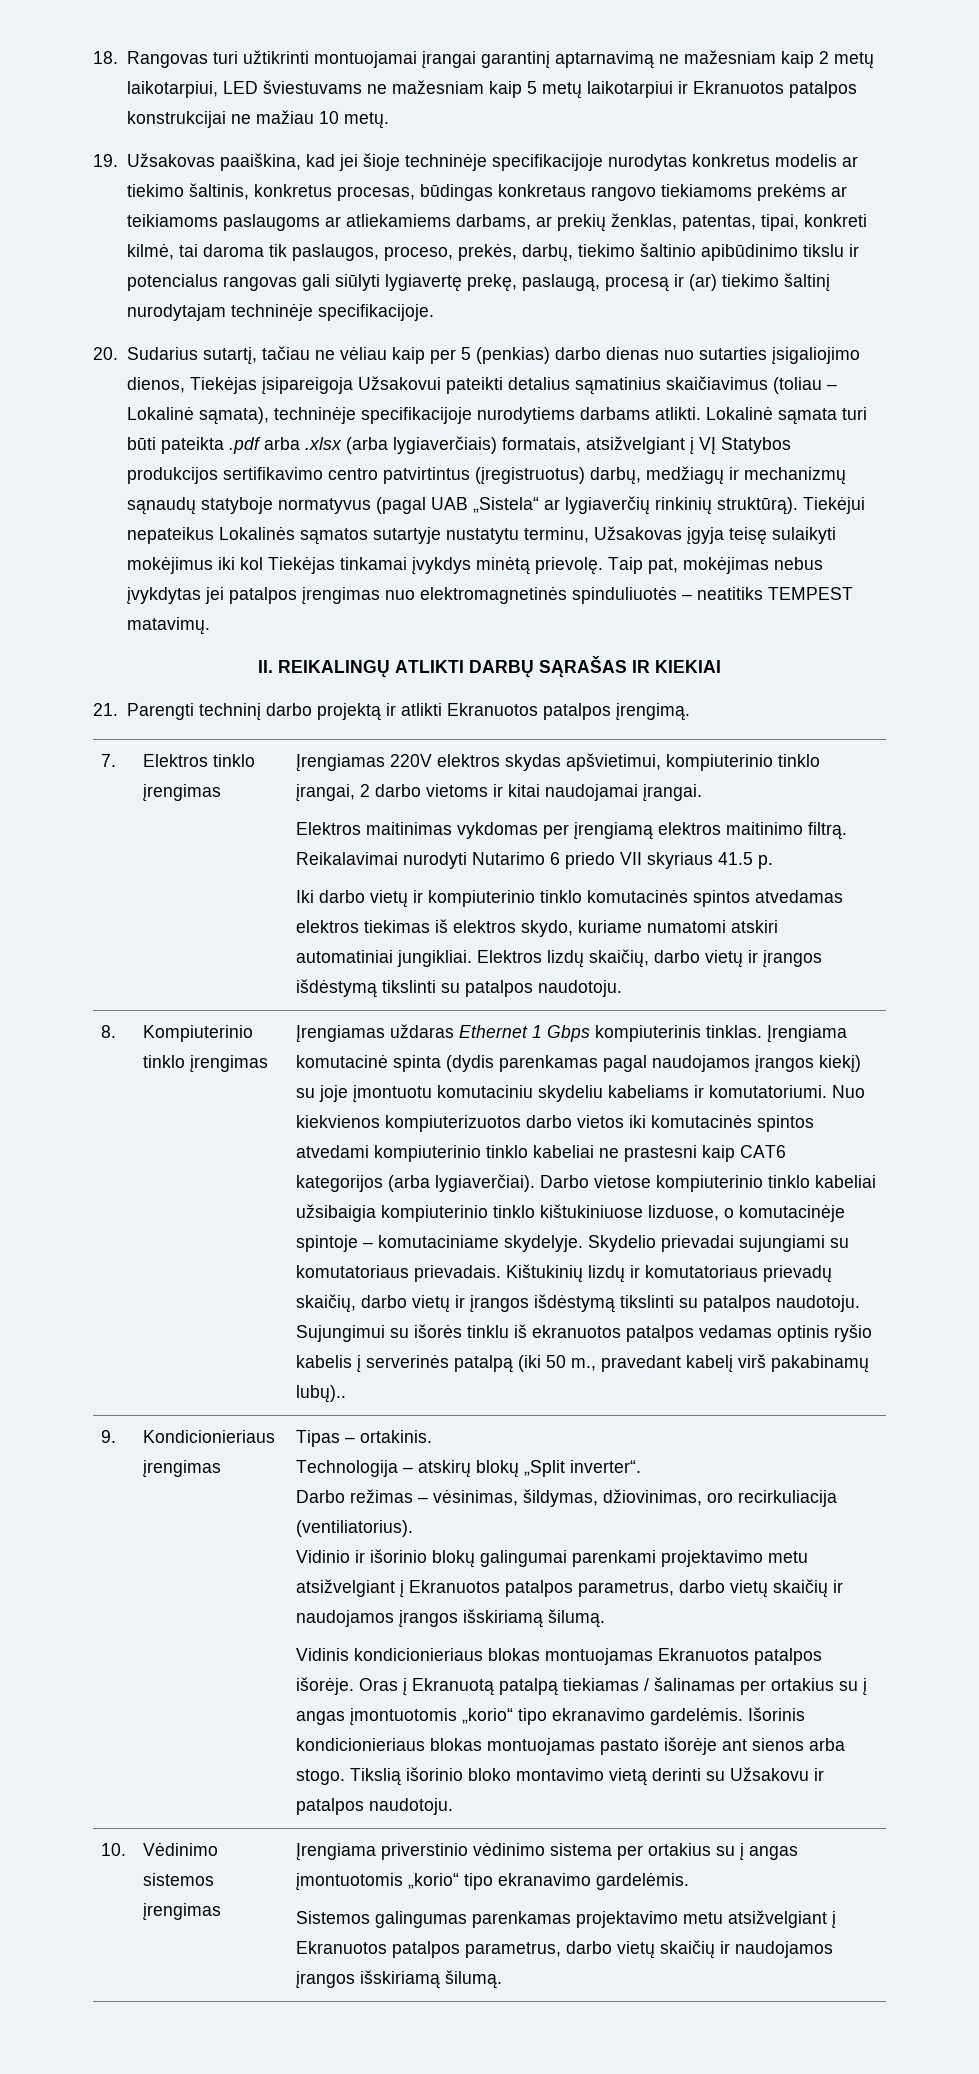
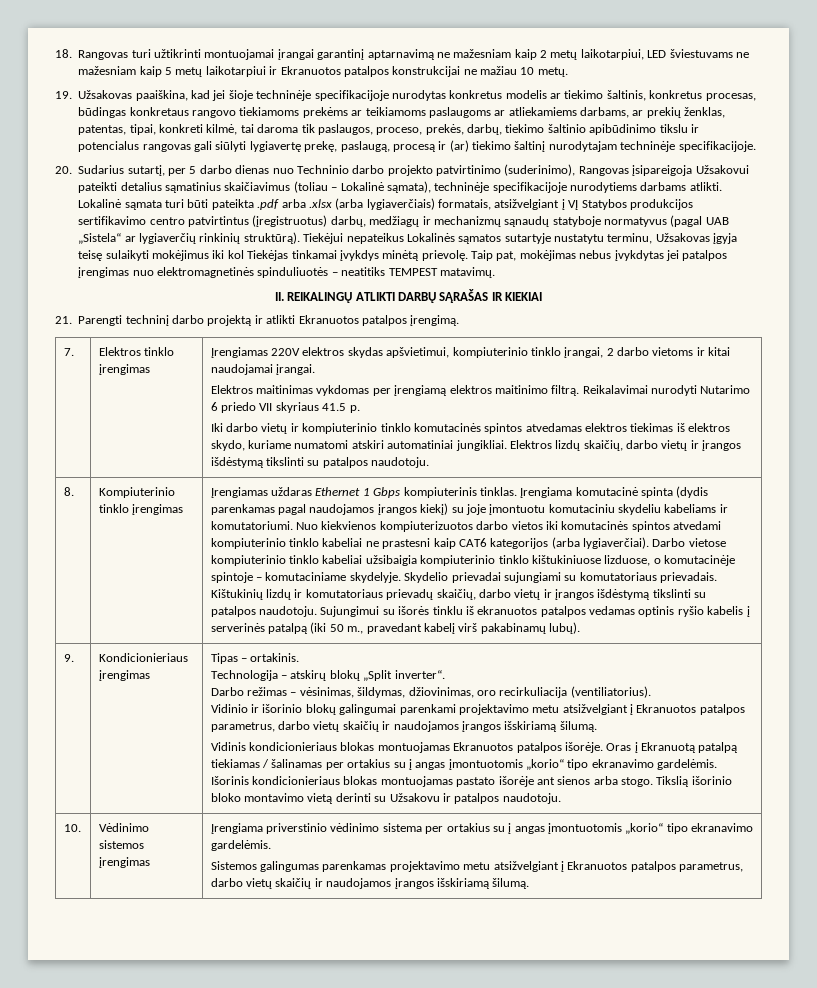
- 20. Sudarius sutartį, tačiau ne vėliau kaip per 5 (penkias) darbo dienas nuo sutarties įsigaliojimo dienos, Tiekėjas įsipareigoja Užsakovui pateikti detalius sąmatinius skaičiavimus (toliau – Lokalinė sąmata), techninėje specifikacijoje nurodytiems darbams atlikti.
+ 20. Sudarius sutartį, per 5 darbo dienas nuo Techninio darbo projekto patvirtinimo (suderinimo), Rangovas įsipareigoja Užsakovui pateikti detalius sąmatinius skaičiavimus (toliau – Lokalinė sąmata), techninėje specifikacijoje nurodytiems darbams atlikti.
- Sujungimui su išorės tinklu iš ekranuotos patalpos vedamas optinis ryšio kabelis į serverinės patalpą (iki 50 m., pravedant kabelį virš pakabinamų lubų)..
+ Sujungimui su išorės tinklu iš ekranuotos patalpos vedamas optinis ryšio kabelis į serverinės patalpą (iki 50 m., pravedant kabelį virš pakabinamų lubų).

